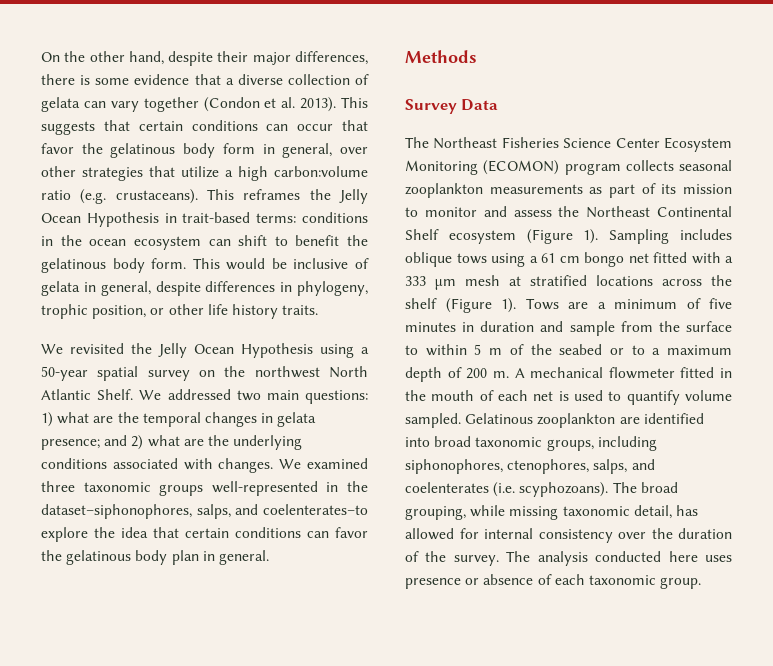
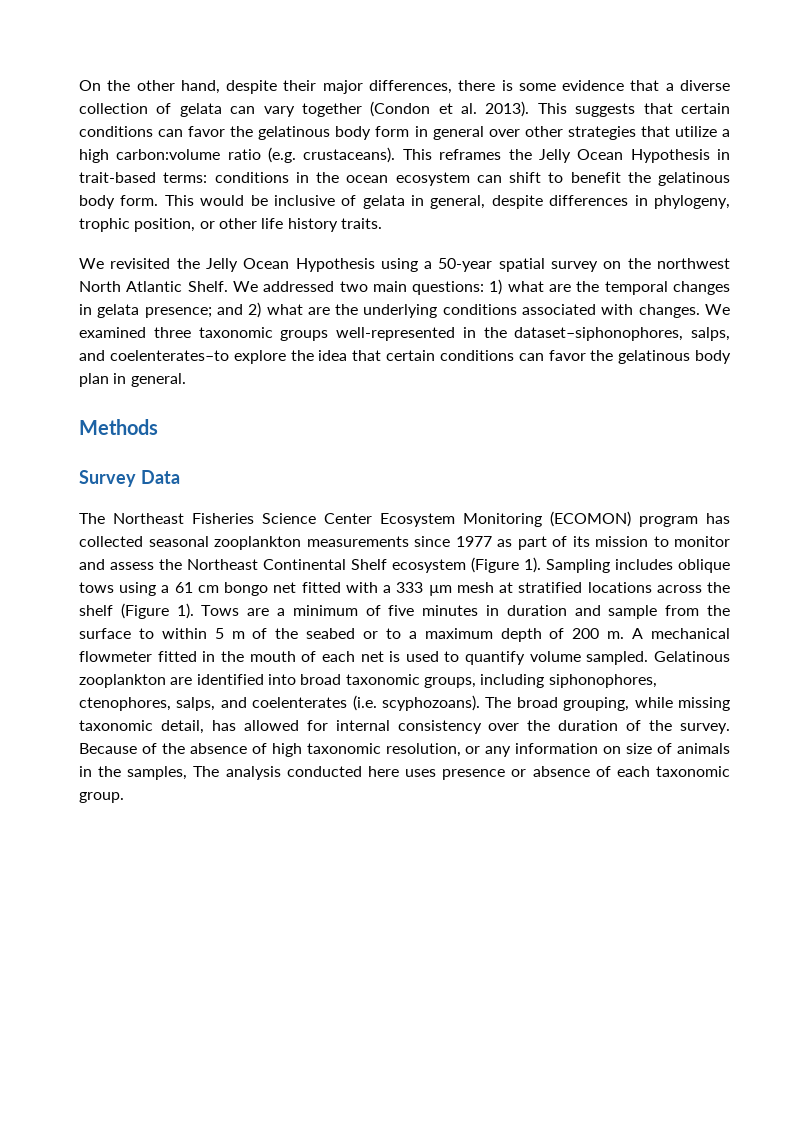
- This suggests that certain conditions can occur that favor the gelatinous body form in general, over other strategies that utilize a high carbon:volume ratio (e.g. crustaceans).
+ This suggests that certain conditions can favor the gelatinous body form in general over other strategies that utilize a high carbon:volume ratio (e.g. crustaceans).
- The Northeast Fisheries Science Center Ecosystem Monitoring (ECOMON) program collects seasonal zooplankton measurements as part of its mission to monitor and assess the Northeast Continental Shelf ecosystem (Figure 1).
+ The Northeast Fisheries Science Center Ecosystem Monitoring (ECOMON) program has collected seasonal zooplankton measurements since 1977 as part of its mission to monitor and assess the Northeast Continental Shelf ecosystem (Figure 1).
- The analysis conducted here uses presence or absence of each taxonomic group.
+ Because of the absence of high taxonomic resolution, or any information on size of animals in the samples, The analysis conducted here uses presence or absence of each taxonomic group.

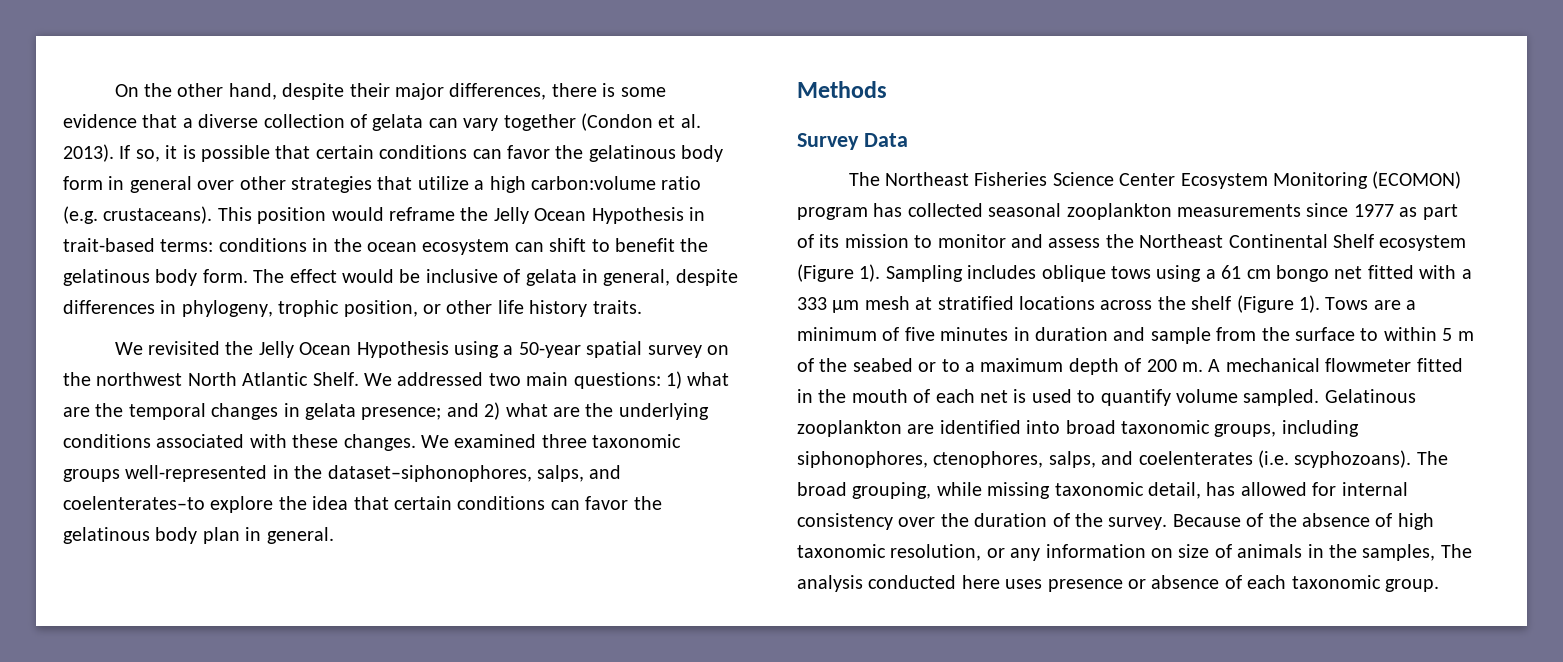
- This suggests that certain conditions can favor the gelatinous body form in general over other strategies that utilize a high carbon:volume ratio (e.g. crustaceans).
+ If so, it is possible that certain conditions can favor the gelatinous body form in general over other strategies that utilize a high carbon:volume ratio (e.g. crustaceans).
- This reframes the Jelly Ocean Hypothesis in trait-based terms: conditions in the ocean ecosystem can shift to benefit the gelatinous body form.
+ This position would reframe the Jelly Ocean Hypothesis in trait-based terms: conditions in the ocean ecosystem can shift to benefit the gelatinous body form.
- This would be inclusive of gelata in general, despite differences in phylogeny, trophic position, or other life history traits.
+ The effect would be inclusive of gelata in general, despite differences in phylogeny, trophic position, or other life history traits.
- We addressed two main questions: 1) what are the temporal changes in gelata presence; and 2) what are the underlying conditions associated with changes.
+ We addressed two main questions: 1) what are the temporal changes in gelata presence; and 2) what are the underlying conditions associated with these changes.

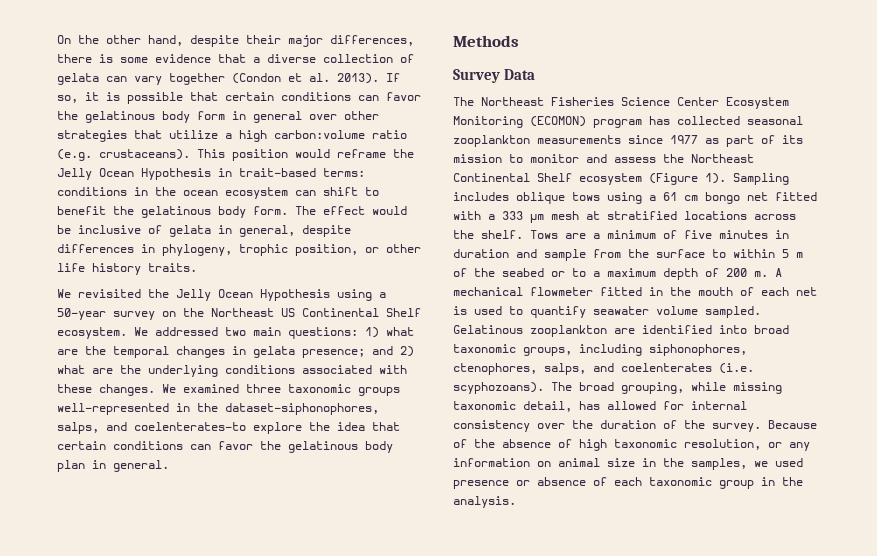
- We revisited the Jelly Ocean Hypothesis using a 50-year spatial survey on the northwest North Atlantic Shelf.
+ We revisited the Jelly Ocean Hypothesis using a 50-year survey on the Northeast US Continental Shelf ecosystem.
- Sampling includes oblique tows using a 61 cm bongo net fitted with a 333 µm mesh at stratified locations across the shelf (Figure 1).
+ Sampling includes oblique tows using a 61 cm bongo net fitted with a 333 µm mesh at stratified locations across the shelf.
- A mechanical flowmeter fitted in the mouth of each net is used to quantify volume sampled.
+ A mechanical flowmeter fitted in the mouth of each net is used to quantify seawater volume sampled.
- Because of the absence of high taxonomic resolution, or any information on size of animals in the samples, The analysis conducted here uses presence or absence of each taxonomic group.
+ Because of the absence of high taxonomic resolution, or any information on animal size in the samples, we used presence or absence of each taxonomic group in the analysis.

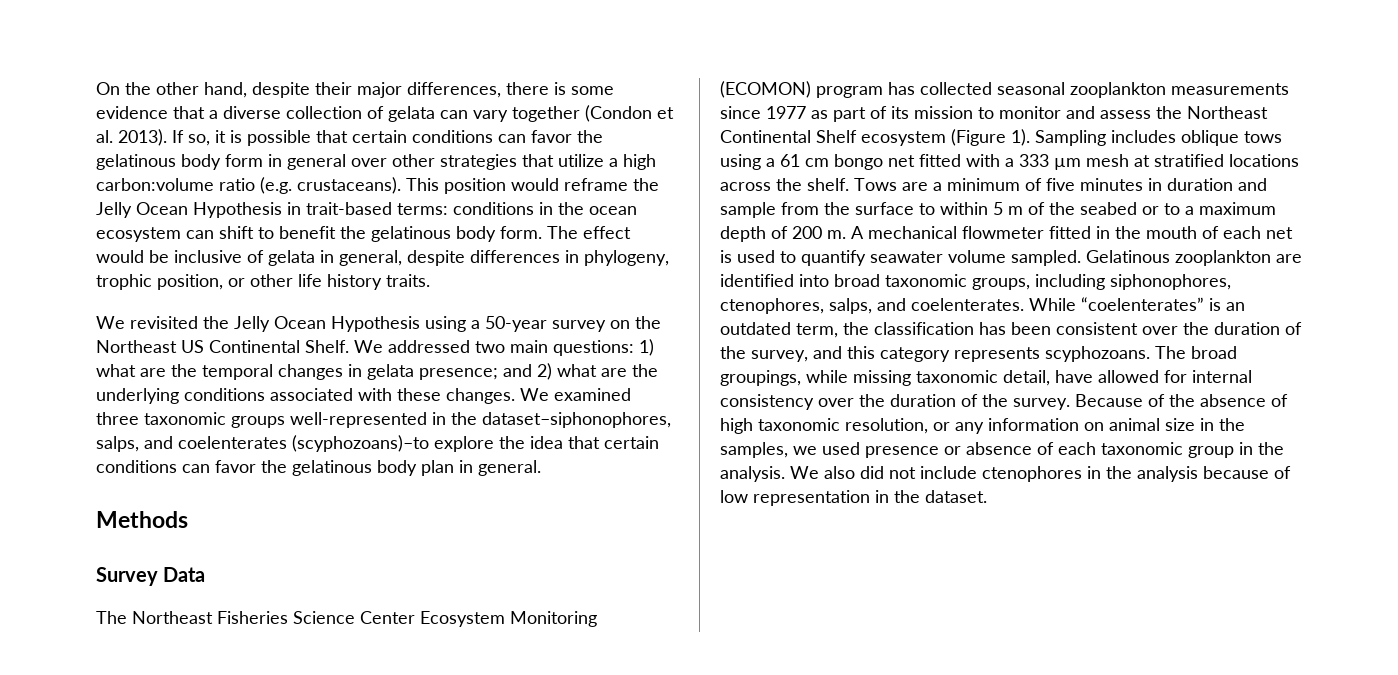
- We revisited the Jelly Ocean Hypothesis using a 50-year survey on the Northeast US Continental Shelf ecosystem.
+ We revisited the Jelly Ocean Hypothesis using a 50-year survey on the Northeast US Continental Shelf.
- We examined three taxonomic groups well-represented in the dataset–siphonophores, salps, and coelenterates–to explore the idea that certain conditions can favor the gelatinous body plan in general.
+ We examined three taxonomic groups well-represented in the dataset–siphonophores, salps, and coelenterates (scyphozoans)–to explore the idea that certain conditions can favor the gelatinous body plan in general.
- Gelatinous zooplankton are identified into broad taxonomic groups, including siphonophores, ctenophores, salps, and coelenterates (i.e. scyphozoans).
+ Gelatinous zooplankton are identified into broad taxonomic groups, including siphonophores, ctenophores, salps, and coelenterates. While “coelenterates” is an outdated term, the classification has been consistent over the duration of the survey, and this category represents scyphozoans.
- The broad grouping, while missing taxonomic detail, has allowed for internal consistency over the duration of the survey.
+ The broad groupings, while missing taxonomic detail, have allowed for internal consistency over the duration of the survey.
+ We also did not include ctenophores in the analysis because of low representation in the dataset.

